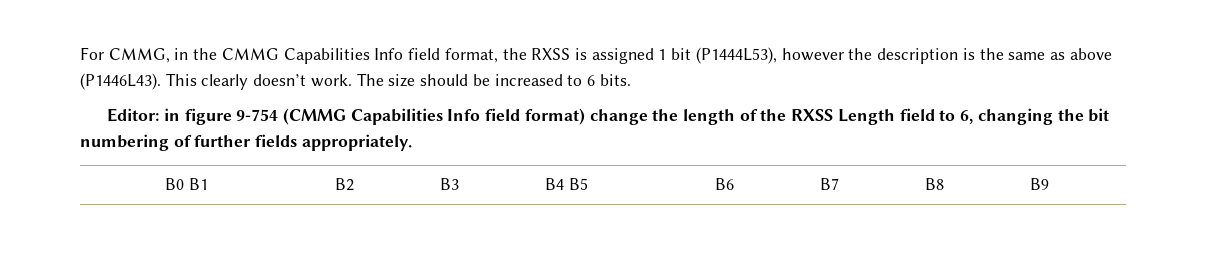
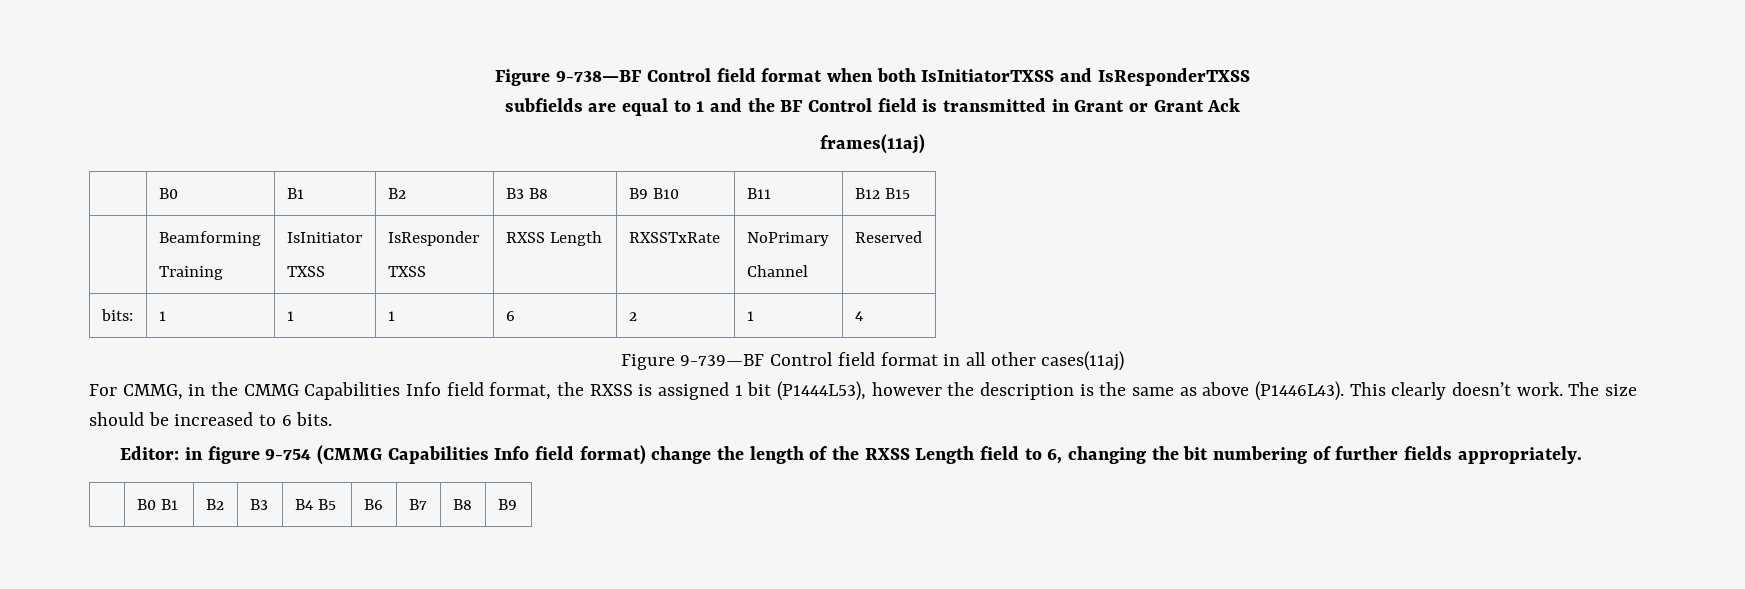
+ Figure 9-738—BF Control field format when both IsInitiatorTXSS and IsResponderTXSS
+ subfields are equal to 1 and the BF Control field is transmitted in Grant or Grant Ack
+ frames(11aj)
+ | B0 | B1 | B2 | B3 B8 | B9 B10 | B11 | B12 B15
+ | Beamforming
+ Training | IsInitiator
+ TXSS | IsResponder
+ TXSS | RXSS Length | RXSSTxRate | NoPrimary
+ Channel | Reserved
+ bits: | 1 | 1 | 1 | 6 | 2 | 1 | 4
+ Figure 9-739—BF Control field format in all other cases(11aj)

